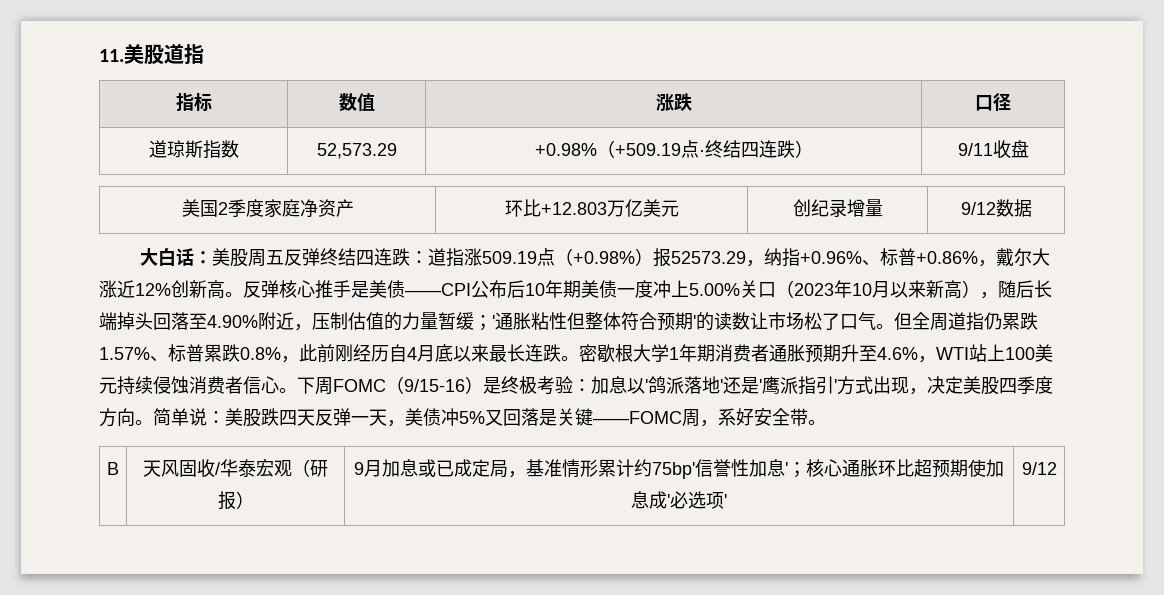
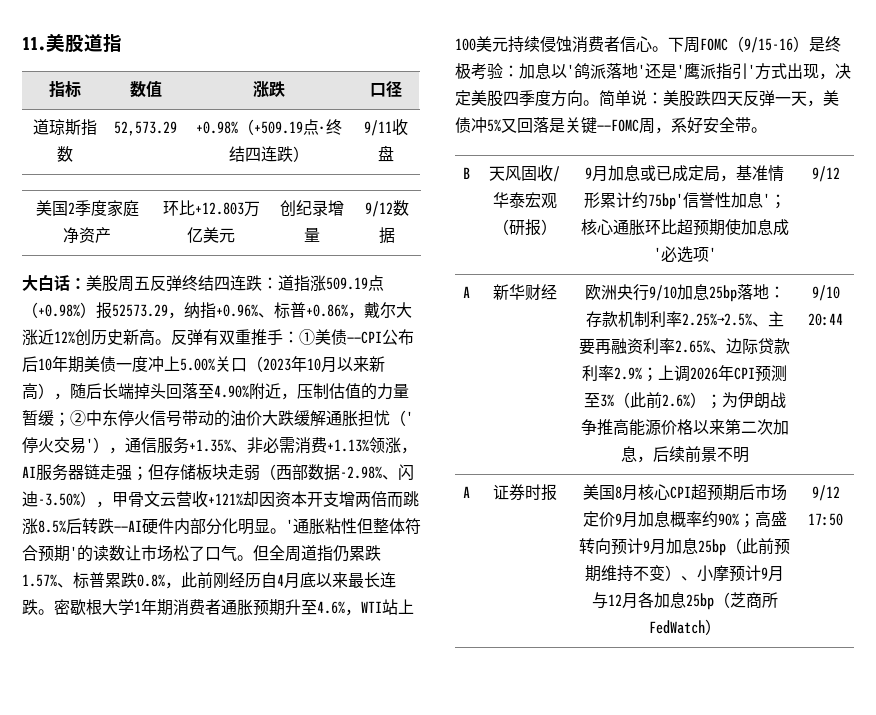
- 大白话：美股周五反弹终结四连跌：道指涨509.19点（+0.98%）报52573.29，纳指+0.96%、标普+0.86%，戴尔大涨近12%创新高。
+ 大白话：美股周五反弹终结四连跌：道指涨509.19点（+0.98%）报52573.29，纳指+0.96%、标普+0.86%，戴尔大涨近12%创历史新高。
- 反弹核心推手是美债——CPI公布后10年期美债一度冲上5.00%关口（2023年10月以来新高），随后长端掉头回落至4.90%附近，压制估值的力量暂缓；'通胀粘性但整体符合预期'的读数让市场松了口气。
+ 反弹有双重推手：①美债——CPI公布后10年期美债一度冲上5.00%关口（2023年10月以来新高），随后长端掉头回落至4.90%附近，压制估值的力量暂缓；②中东停火信号带动的油价大跌缓解通胀担忧（'停火交易'），通信服务+1.35%、非必需消费+1.13%领涨，AI服务器链走强；但存储板块走弱（西部数据-2.98%、闪迪-3.50%），甲骨文云营收+121%却因资本开支增两倍而跳涨8.5%后转跌——AI硬件内部分化明显。'通胀粘性但整体符合预期'的读数让市场松了口气。
+ A | 新华财经 | 欧洲央行9/10加息25bp落地：存款机制利率2.25%→2.5%、主要再融资利率2.65%、边际贷款利率2.9%；上调2026年CPI预测至3%（此前2.6%）；为伊朗战争推高能源价格以来第二次加息，后续前景不明 | 9/10 20:44
+ A | 证券时报 | 美国8月核心CPI超预期后市场定价9月加息概率约90%；高盛转向预计9月加息25bp（此前预期维持不变）、小摩预计9月与12月各加息25bp（芝商所FedWatch） | 9/12 17:50

